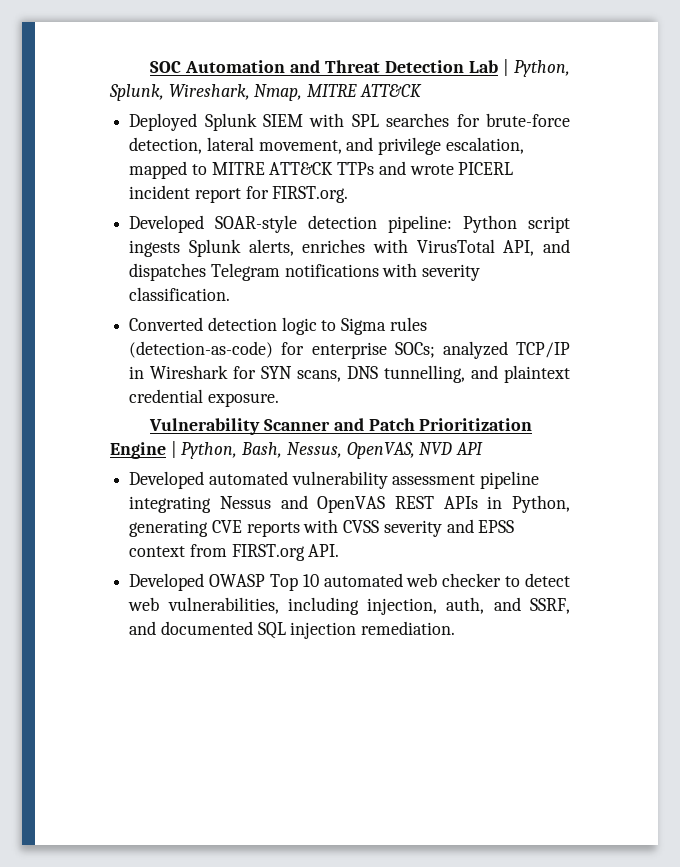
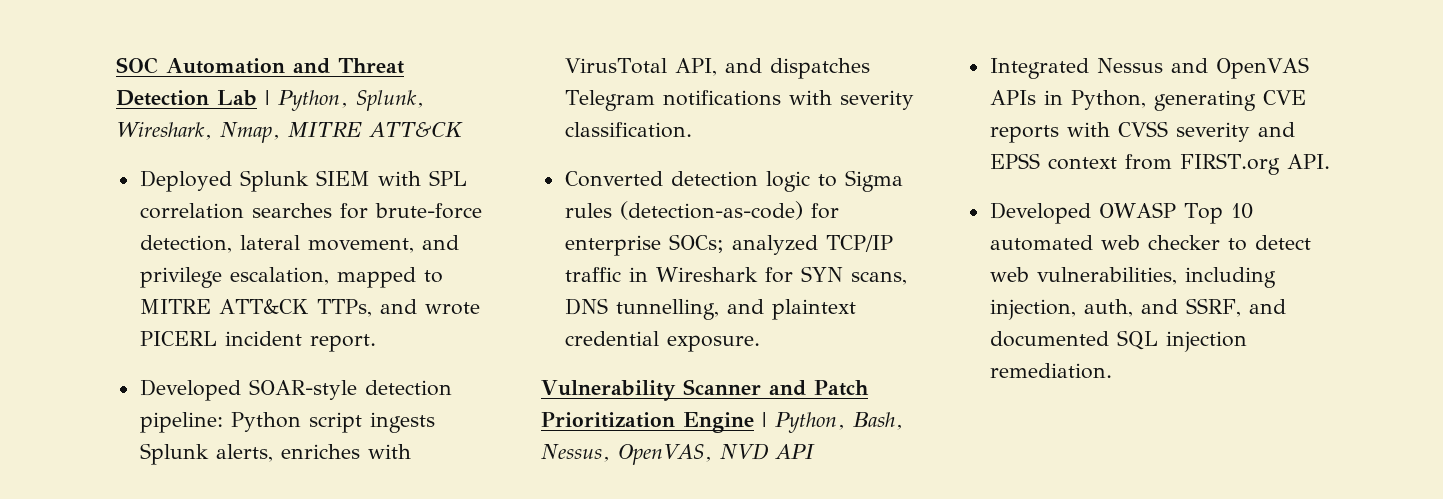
- Deployed Splunk SIEM with SPL searches for brute-force detection, lateral movement, and privilege escalation, mapped to MITRE ATT&CK TTPs and wrote PICERL incident report for FIRST.org.
+ Deployed Splunk SIEM with SPL correlation searches for brute-force detection, lateral movement, and privilege escalation, mapped to MITRE ATT&CK TTPs, and wrote PICERL incident report.
- Converted detection logic to Sigma rules (detection-as-code) for enterprise SOCs; analyzed TCP/IP in Wireshark for SYN scans, DNS tunnelling, and plaintext credential exposure.
+ Converted detection logic to Sigma rules (detection-as-code) for enterprise SOCs; analyzed TCP/IP traffic in Wireshark for SYN scans, DNS tunnelling, and plaintext credential exposure.
- Developed automated vulnerability assessment pipeline integrating Nessus and OpenVAS REST APIs in Python, generating CVE reports with CVSS severity and EPSS context from FIRST.org API.
+ Integrated Nessus and OpenVAS APIs in Python, generating CVE reports with CVSS severity and EPSS context from FIRST.org API.

